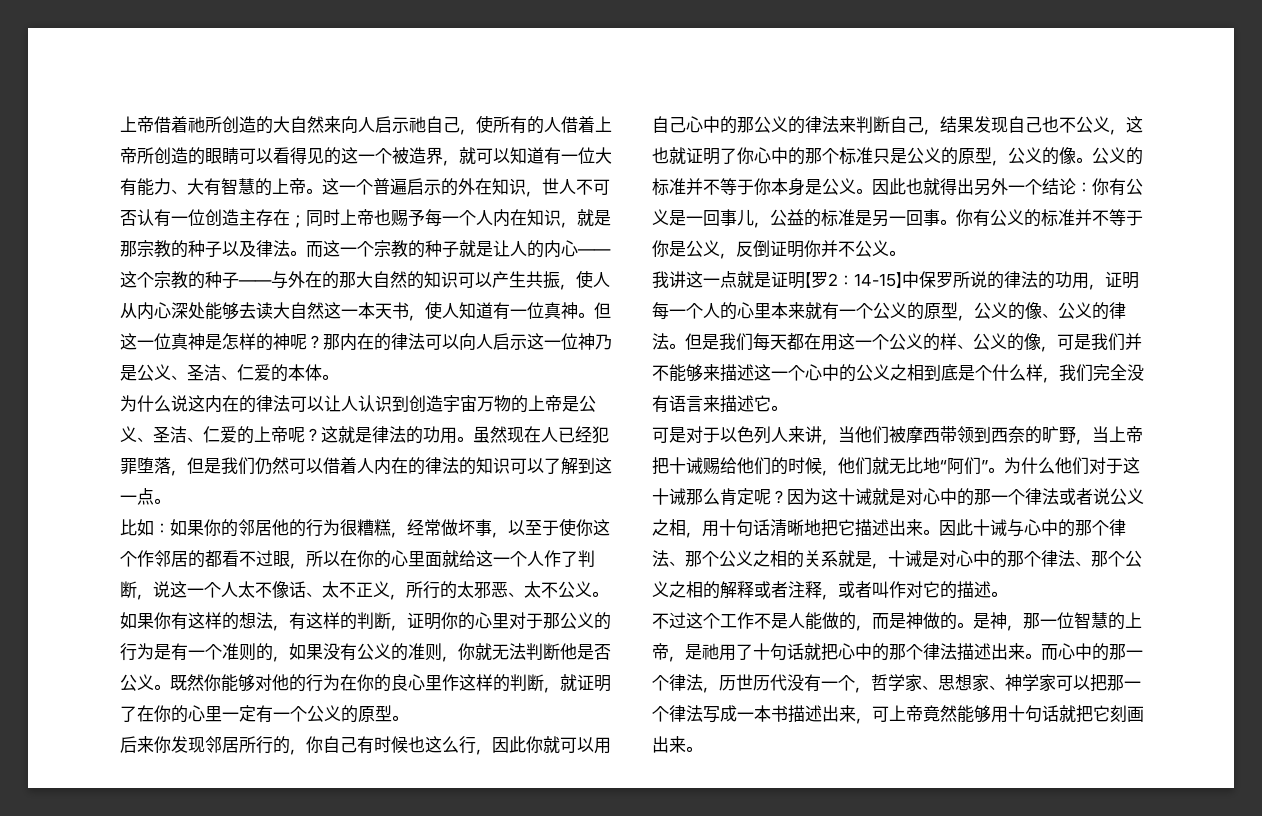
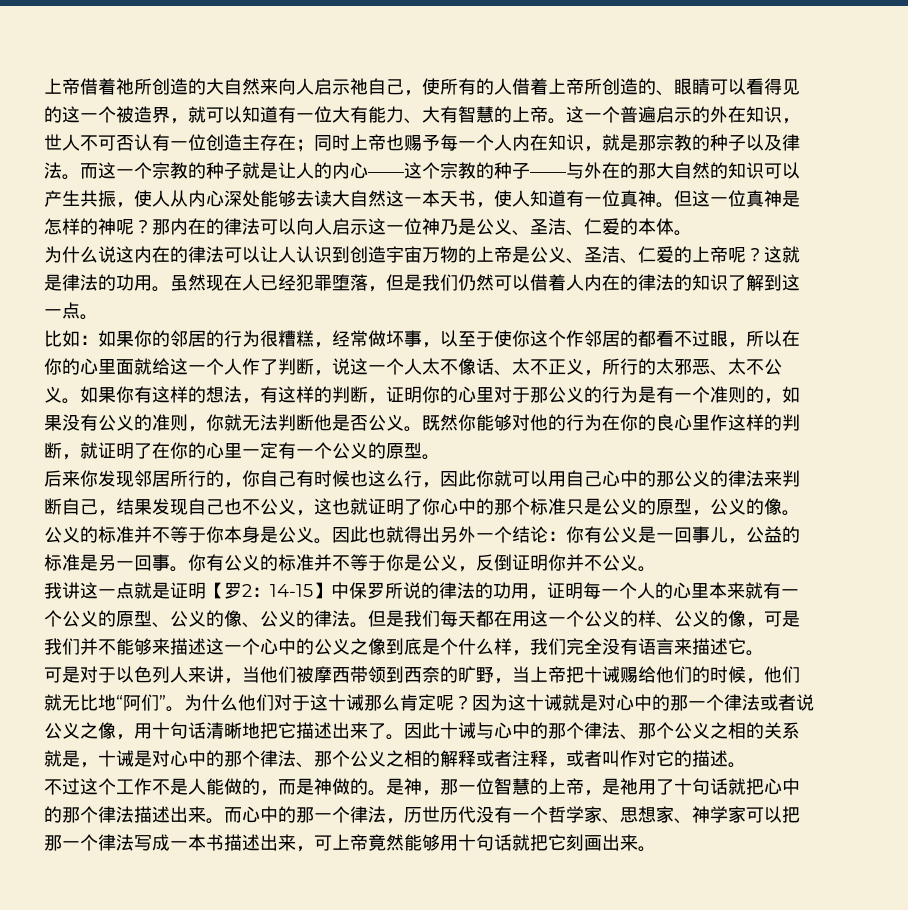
- 上帝借着祂所创造的大自然来向人启示祂自己，使所有的人借着上帝所创造的眼睛可以看得见的这一个被造界，就可以知道有一位大有能力、大有智慧的上帝。
+ 上帝借着祂所创造的大自然来向人启示祂自己，使所有的人借着上帝所创造的、眼睛可以看得见的这一个被造界，就可以知道有一位大有能力、大有智慧的上帝。
- 虽然现在人已经犯罪堕落，但是我们仍然可以借着人内在的律法的知识可以了解到这一点。
+ 虽然现在人已经犯罪堕落，但是我们仍然可以借着人内在的律法的知识了解到这一点。
- 比如：如果你的邻居他的行为很糟糕，经常做坏事，以至于使你这个作邻居的都看不过眼，所以在你的心里面就给这一个人作了判断，说这一个人太不像话、太不正义，所行的太邪恶、太不公义。
+ 比如：如果你的邻居的行为很糟糕，经常做坏事，以至于使你这个作邻居的都看不过眼，所以在你的心里面就给这一个人作了判断，说这一个人太不像话、太不正义，所行的太邪恶、太不公义。
- 我讲这一点就是证明【罗2：14-15】中保罗所说的律法的功用，证明每一个人的心里本来就有一个公义的原型，公义的像、公义的律法。
+ 我讲这一点就是证明【罗2：14-15】中保罗所说的律法的功用，证明每一个人的心里本来就有一个公义的原型、公义的像、公义的律法。
- 但是我们每天都在用这一个公义的样、公义的像，可是我们并不能够来描述这一个心中的公义之相到底是个什么样，我们完全没有语言来描述它。
+ 但是我们每天都在用这一个公义的样、公义的像，可是我们并不能够来描述这一个心中的公义之像到底是个什么样，我们完全没有语言来描述它。
- 因为这十诫就是对心中的那一个律法或者说公义之相，用十句话清晰地把它描述出来。
+ 因为这十诫就是对心中的那一个律法或者说公义之像，用十句话清晰地把它描述出来了。
- 而心中的那一个律法，历世历代没有一个，哲学家、思想家、神学家可以把那一个律法写成一本书描述出来，可上帝竟然能够用十句话就把它刻画出来。
+ 而心中的那一个律法，历世历代没有一个哲学家、思想家、神学家可以把那一个律法写成一本书描述出来，可上帝竟然能够用十句话就把它刻画出来。

